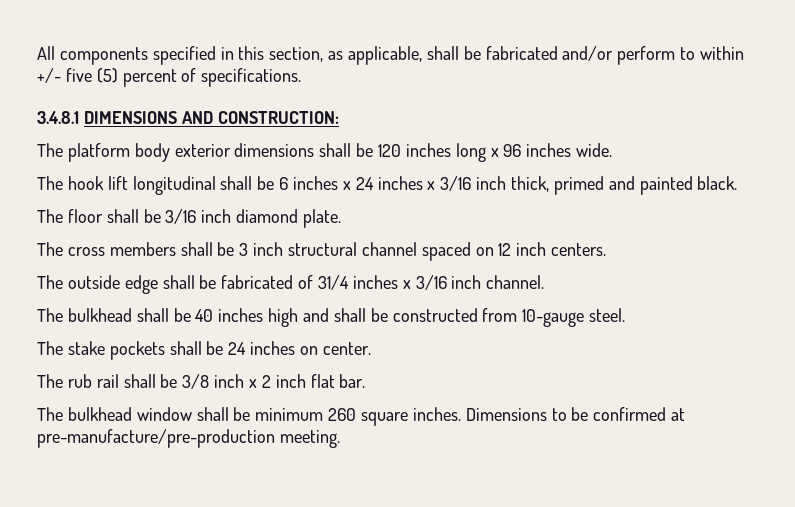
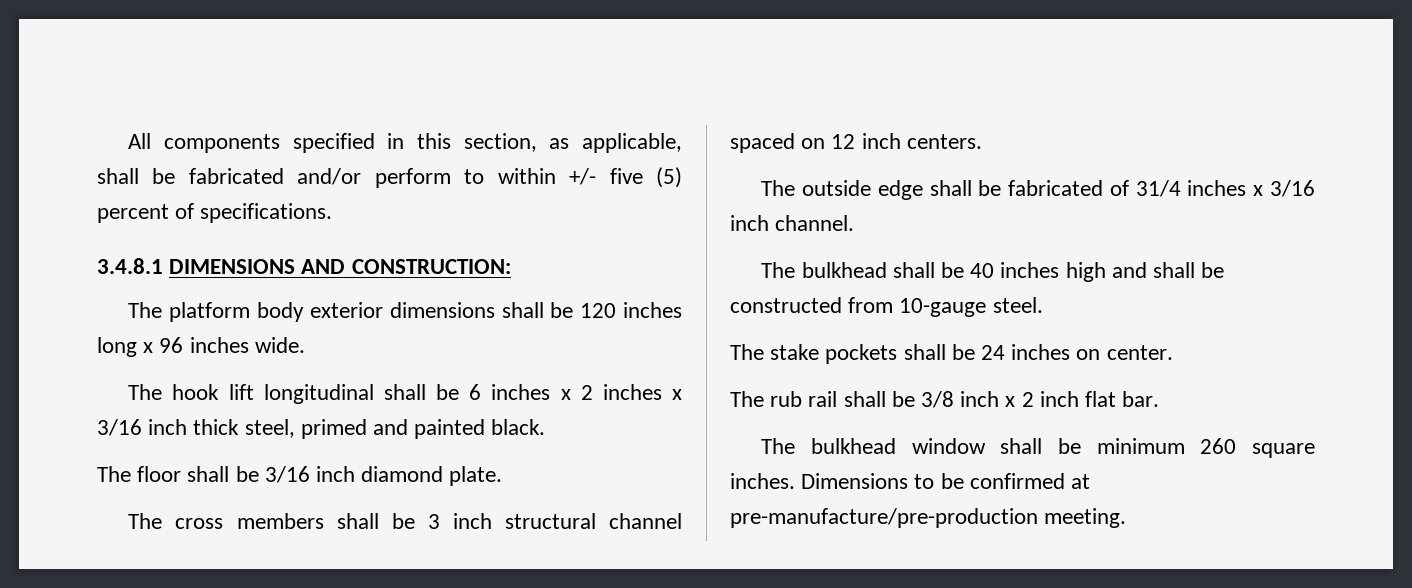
- The hook lift longitudinal shall be 6 inches x 24 inches x 3/16 inch thick, primed and painted black.
+ The hook lift longitudinal shall be 6 inches x 2 inches x 3/16 inch thick steel, primed and painted black.

